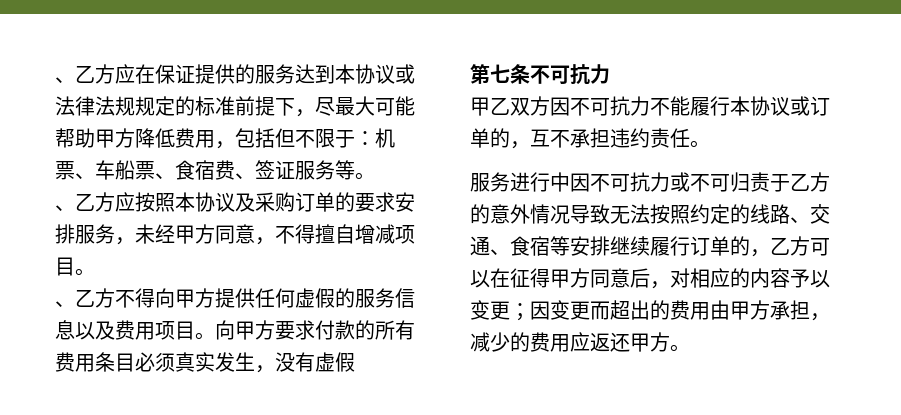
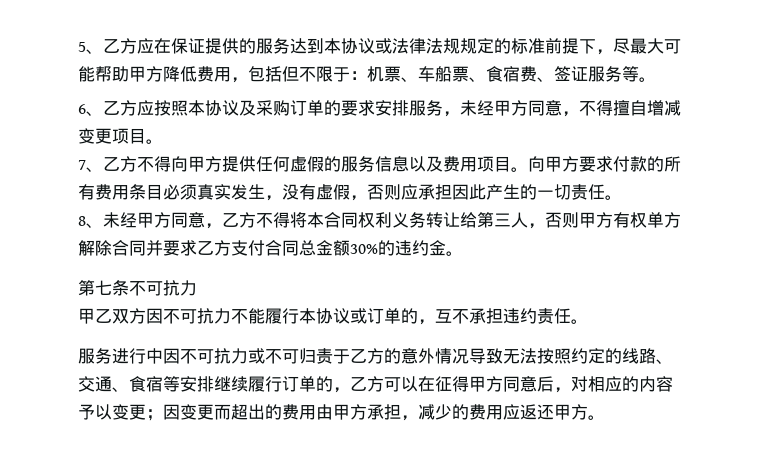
- 、乙方应在保证提供的服务达到本协议或法律法规规定的标准前提下，尽最大可能帮助甲方降低费用，包括但不限于：机票、车船票、食宿费、签证服务等。
+ 5、乙方应在保证提供的服务达到本协议或法律法规规定的标准前提下，尽最大可能帮助甲方降低费用，包括但不限于：机票、车船票、食宿费、签证服务等。
- 、乙方应按照本协议及采购订单的要求安排服务，未经甲方同意，不得擅自增减项目。
+ 6、乙方应按照本协议及采购订单的要求安排服务，未经甲方同意，不得擅自增减变更项目。
- 、乙方不得向甲方提供任何虚假的服务信息以及费用项目。
+ 7、乙方不得向甲方提供任何虚假的服务信息以及费用项目。
- 向甲方要求付款的所有费用条目必须真实发生，没有虚假
+ 向甲方要求付款的所有费用条目必须真实发生，没有虚假，否则应承担因此产生的一切责任。
+ 8、未经甲方同意，乙方不得将本合同权利义务转让给第三人，否则甲方有权单方解除合同并要求乙方支付合同总金额30%的违约金。

